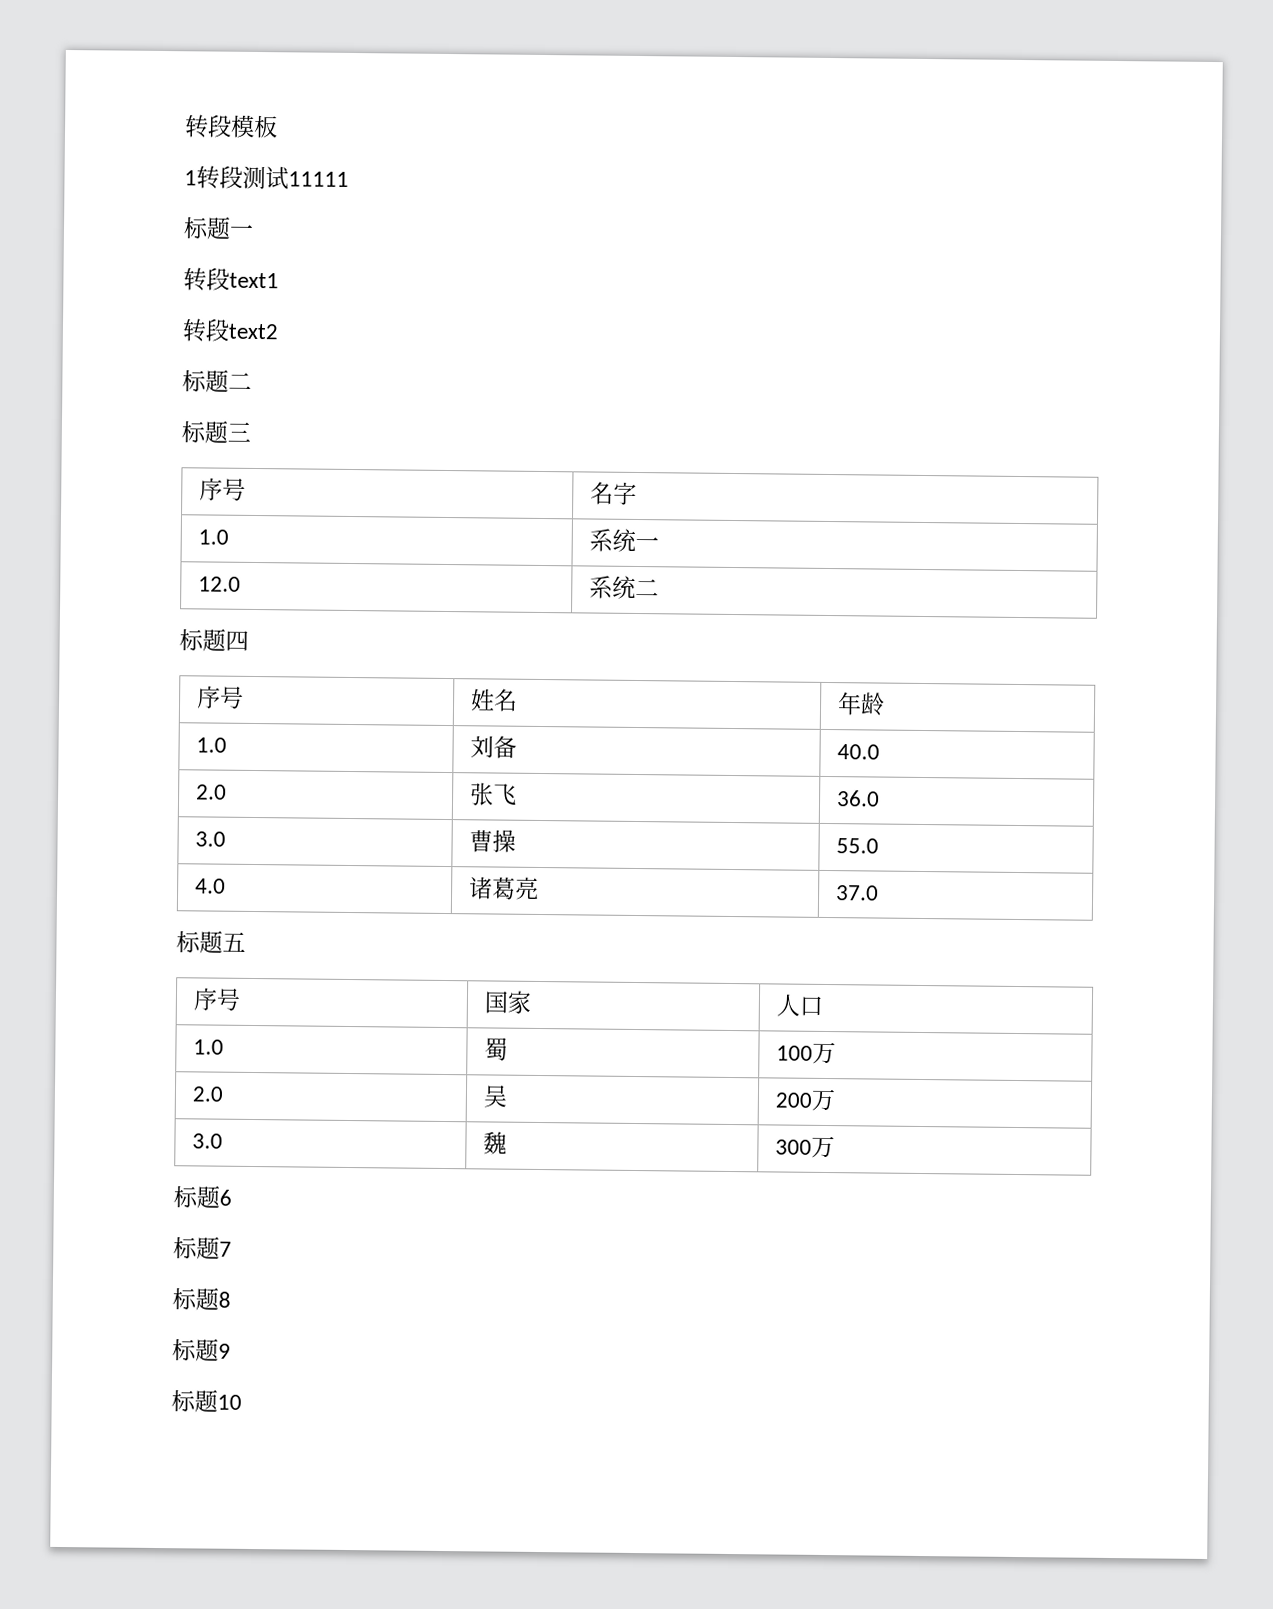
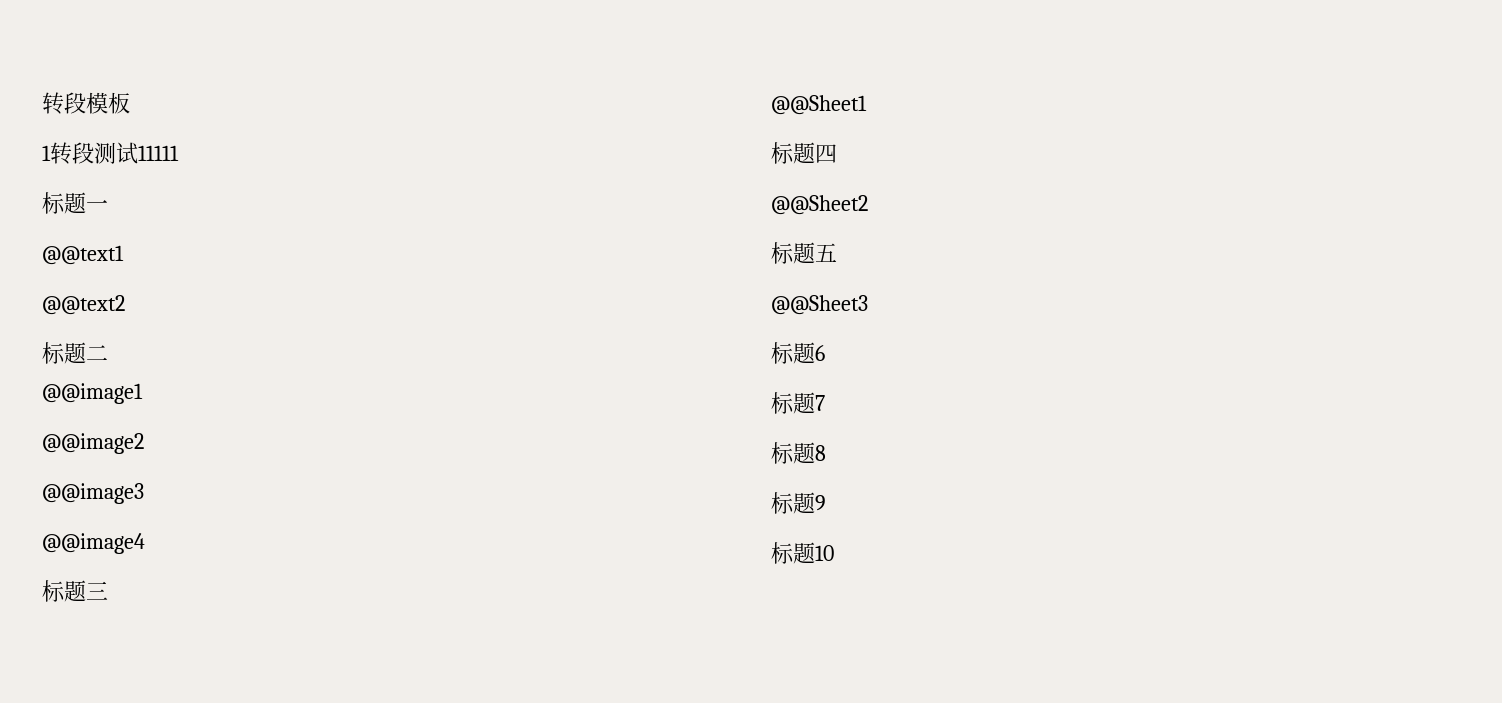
- 转段text1
- 转段text2
+ @@text1
+ @@text2
  标题二
+ @@image1
+ @@image2
+ @@image3
+ @@image4
  标题三
- 序号 | 名字
- 1.0 | 系统一
- 12.0 | 系统二
+ @@Sheet1
  标题四
- 序号 | 姓名 | 年龄
- 1.0 | 刘备 | 40.0
- 2.0 | 张飞 | 36.0
- 3.0 | 曹操 | 55.0
- 4.0 | 诸葛亮 | 37.0
+ @@Sheet2
  标题五
- 序号 | 国家 | 人口
- 1.0 | 蜀 | 100万
- 2.0 | 吴 | 200万
- 3.0 | 魏 | 300万
+ @@Sheet3

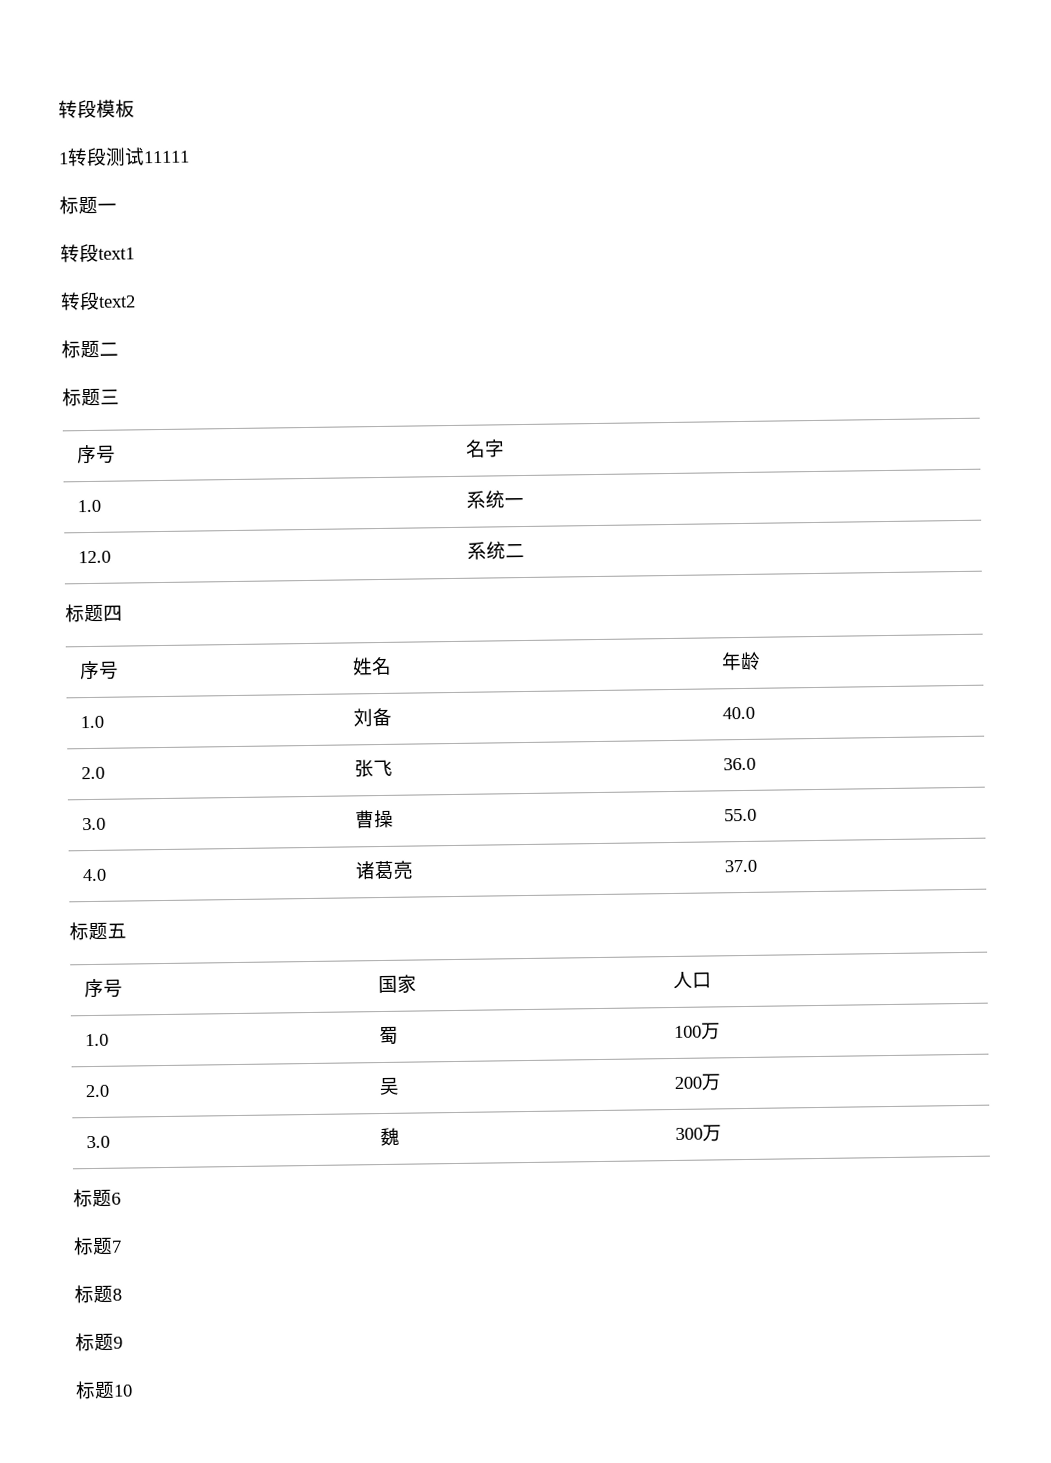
- @@text1
- @@text2
+ 转段text1
+ 转段text2
  标题二
- @@image1
- @@image2
- @@image3
- @@image4
  标题三
- @@Sheet1
+ 序号 | 名字
+ 1.0 | 系统一
+ 12.0 | 系统二
  标题四
- @@Sheet2
+ 序号 | 姓名 | 年龄
+ 1.0 | 刘备 | 40.0
+ 2.0 | 张飞 | 36.0
+ 3.0 | 曹操 | 55.0
+ 4.0 | 诸葛亮 | 37.0
  标题五
- @@Sheet3
+ 序号 | 国家 | 人口
+ 1.0 | 蜀 | 100万
+ 2.0 | 吴 | 200万
+ 3.0 | 魏 | 300万

